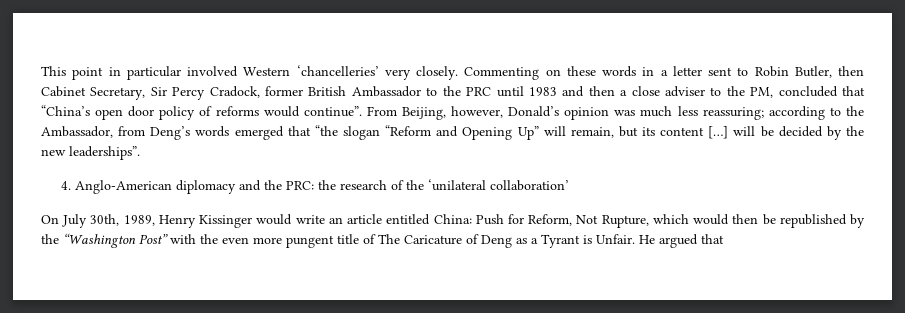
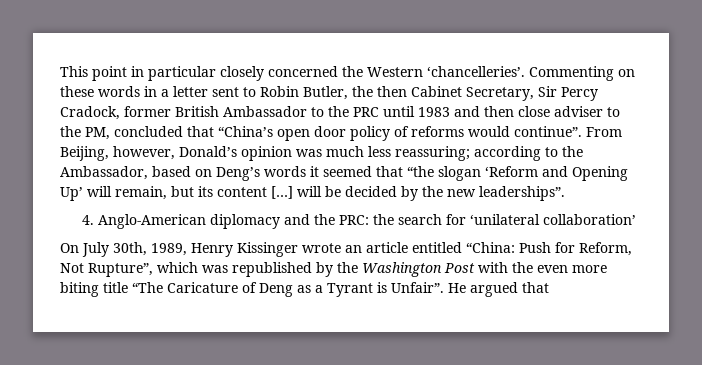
- This point in particular involved Western ‘chancelleries’ very closely.
+ This point in particular closely concerned the Western ‘chancelleries’.
- Commenting on these words in a letter sent to Robin Butler, then Cabinet Secretary, Sir Percy Cradock, former British Ambassador to the PRC until 1983 and then a close adviser to the PM, concluded that “China’s open door policy of reforms would continue”.
+ Commenting on these words in a letter sent to Robin Butler, the then Cabinet Secretary, Sir Percy Cradock, former British Ambassador to the PRC until 1983 and then close adviser to the PM, concluded that “China’s open door policy of reforms would continue”.
- From Beijing, however, Donald’s opinion was much less reassuring; according to the Ambassador, from Deng’s words emerged that “the slogan “Reform and Opening Up” will remain, but its content […] will be decided by the new leaderships”.
+ From Beijing, however, Donald’s opinion was much less reassuring; according to the Ambassador, based on Deng’s words it seemed that “the slogan ‘Reform and Opening Up’ will remain, but its content […] will be decided by the new leaderships”.
- 4. Anglo-American diplomacy and the PRC: the research of the ‘unilateral collaboration’
+ 4. Anglo-American diplomacy and the PRC: the search for ‘unilateral collaboration’
- On July 30th, 1989, Henry Kissinger would write an article entitled China: Push for Reform, Not Rupture, which would then be republished by the “Washington Post” with the even more pungent title of The Caricature of Deng as a Tyrant is Unfair.
+ On July 30th, 1989, Henry Kissinger wrote an article entitled “China: Push for Reform, Not Rupture”, which was republished by the Washington Post with the even more biting title “The Caricature of Deng as a Tyrant is Unfair”.

